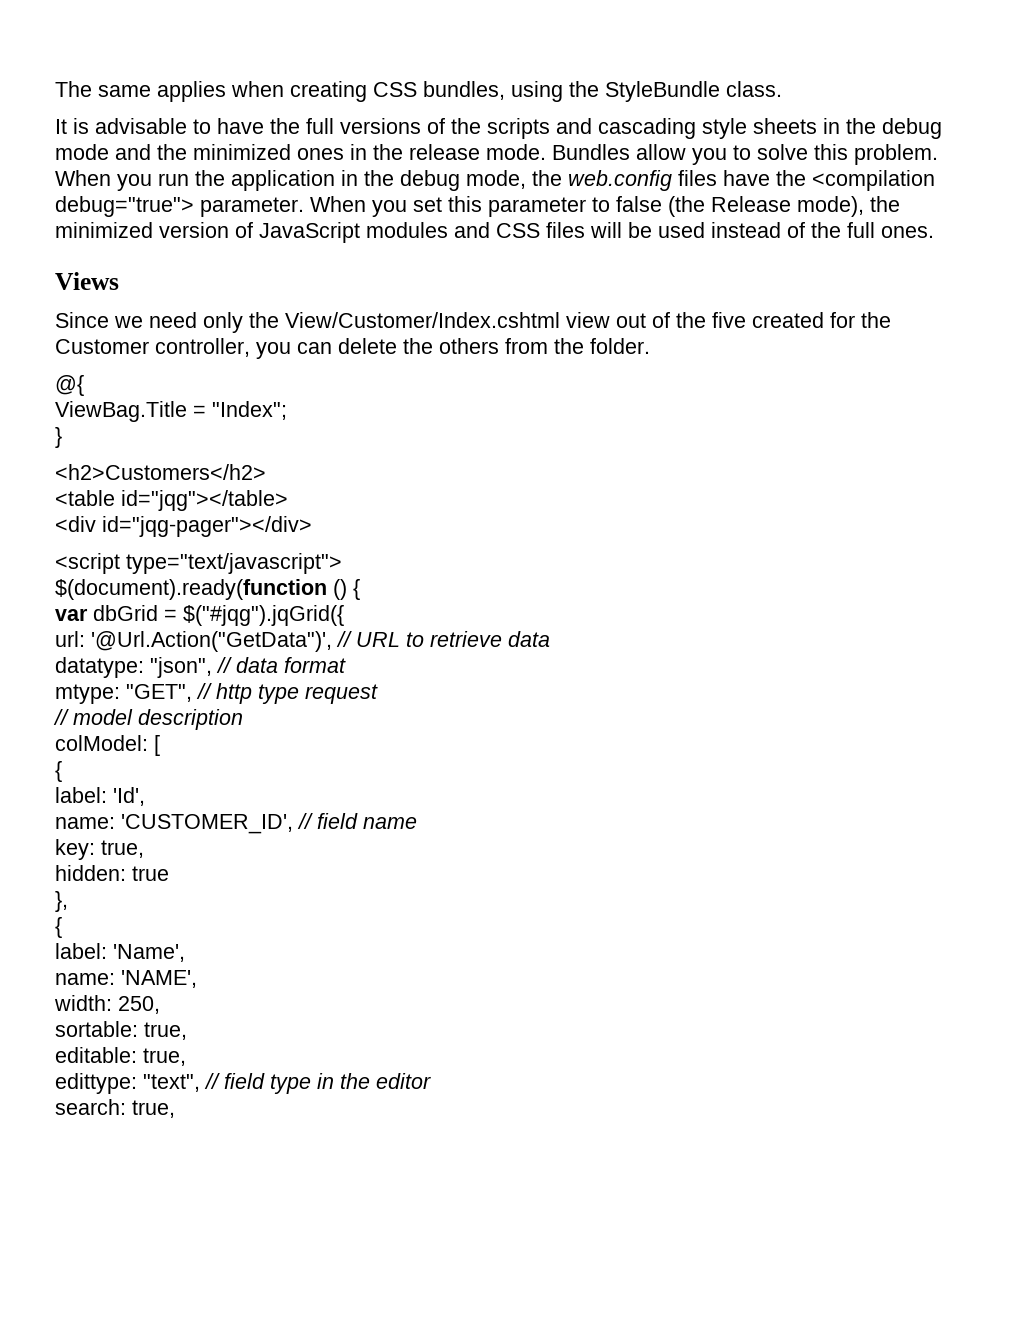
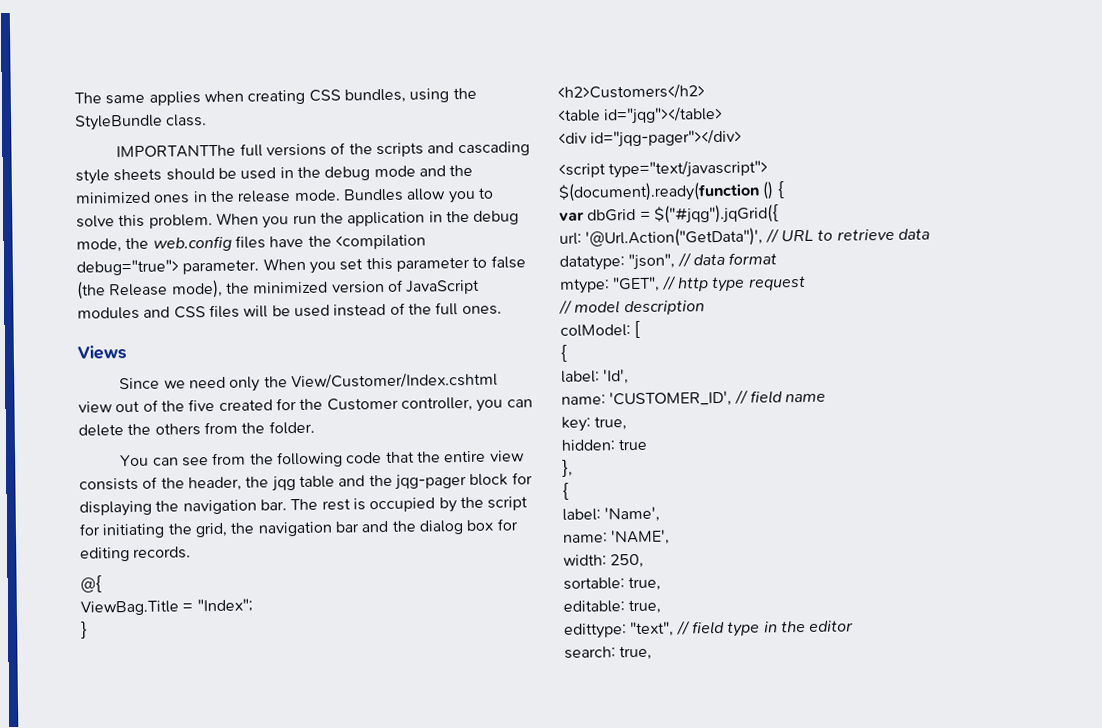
- It is advisable to have the full versions of the scripts and cascading style sheets in the debug mode and the minimized ones in the release mode.
+ IMPORTANTThe full versions of the scripts and cascading style sheets should be used in the debug mode and the minimized ones in the release mode.
+ You can see from the following code that the entire view consists of the header, the jqg table and the jqg-pager block for displaying the navigation bar. The rest is occupied by the script for initiating the grid, the navigation bar and the dialog box for editing records.

